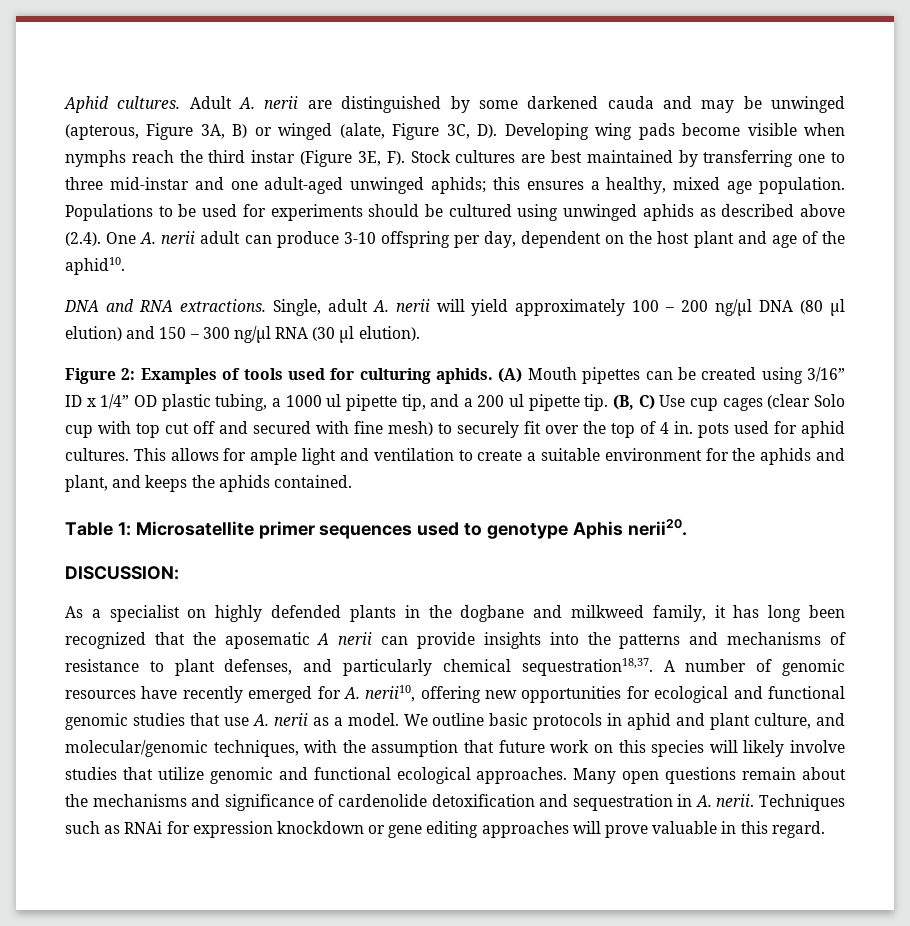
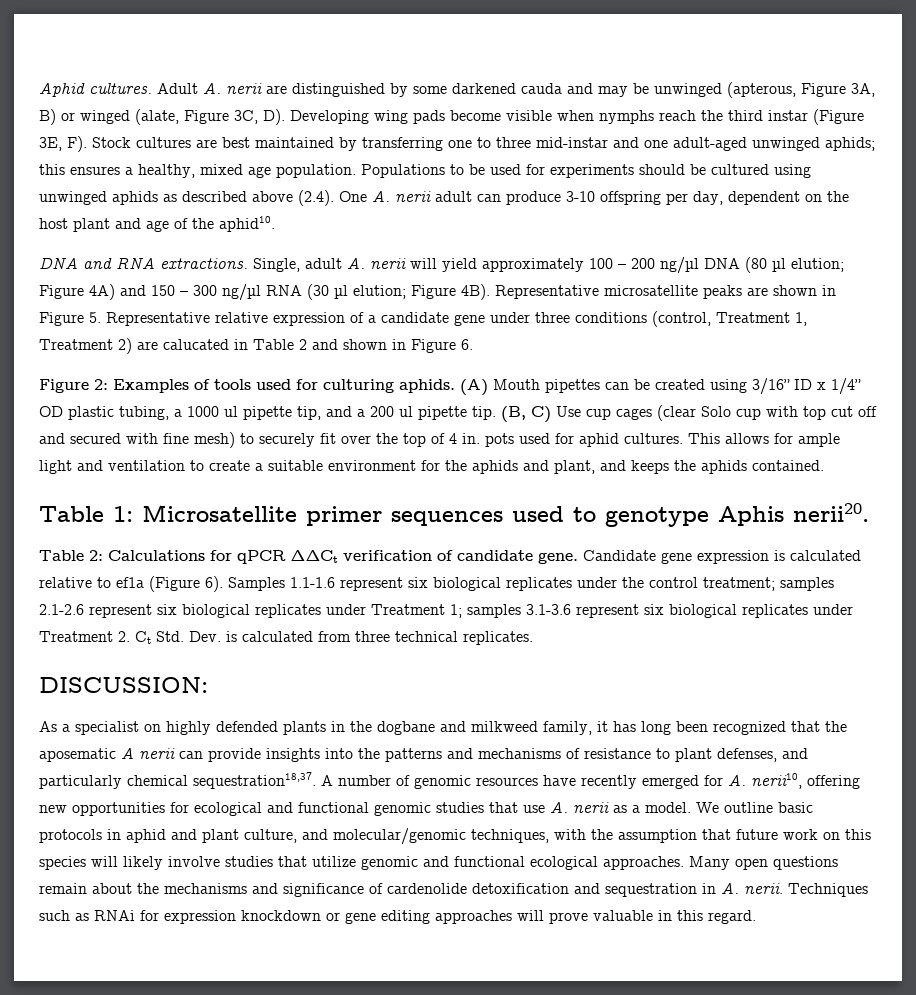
- Single, adult A. nerii will yield approximately 100 – 200 ng/µl DNA (80 µl elution) and 150 – 300 ng/µl RNA (30 µl elution).
+ Single, adult A. nerii will yield approximately 100 – 200 ng/µl DNA (80 µl elution; Figure 4A) and 150 – 300 ng/µl RNA (30 µl elution; Figure 4B). Representative microsatellite peaks are shown in Figure 5. Representative relative expression of a candidate gene under three conditions (control, Treatment 1, Treatment 2) are calucated in Table 2 and shown in Figure 6.
+ Table 2: Calculations for qPCR ∆∆Ct verification of candidate gene. Candidate gene expression is calculated relative to ef1a (Figure 6). Samples 1.1-1.6 represent six biological replicates under the control treatment; samples 2.1-2.6 represent six biological replicates under Treatment 1; samples 3.1-3.6 represent six biological replicates under Treatment 2. Ct Std. Dev. is calculated from three technical replicates.

